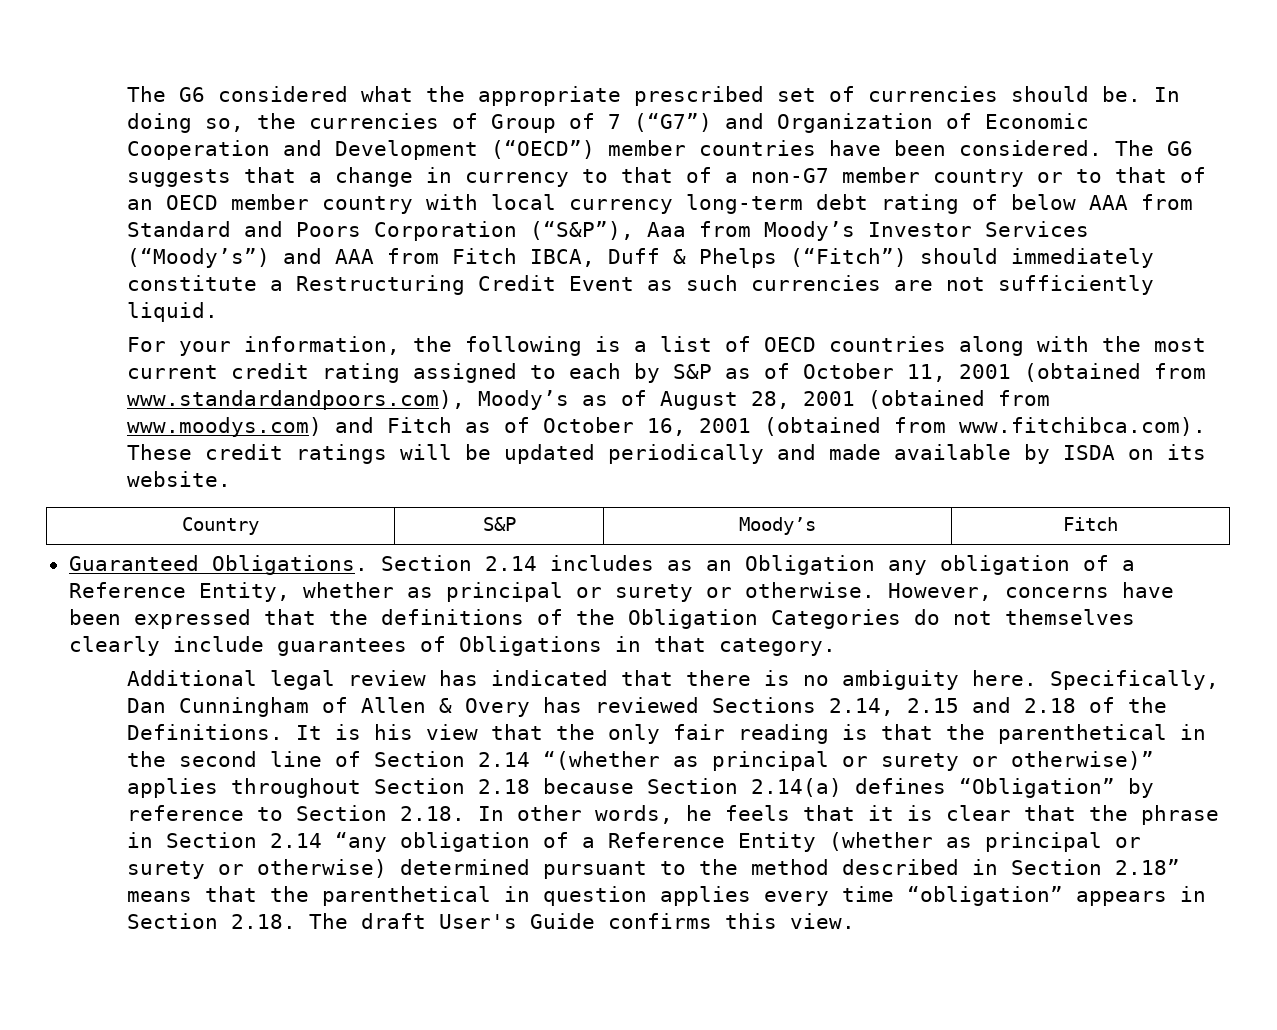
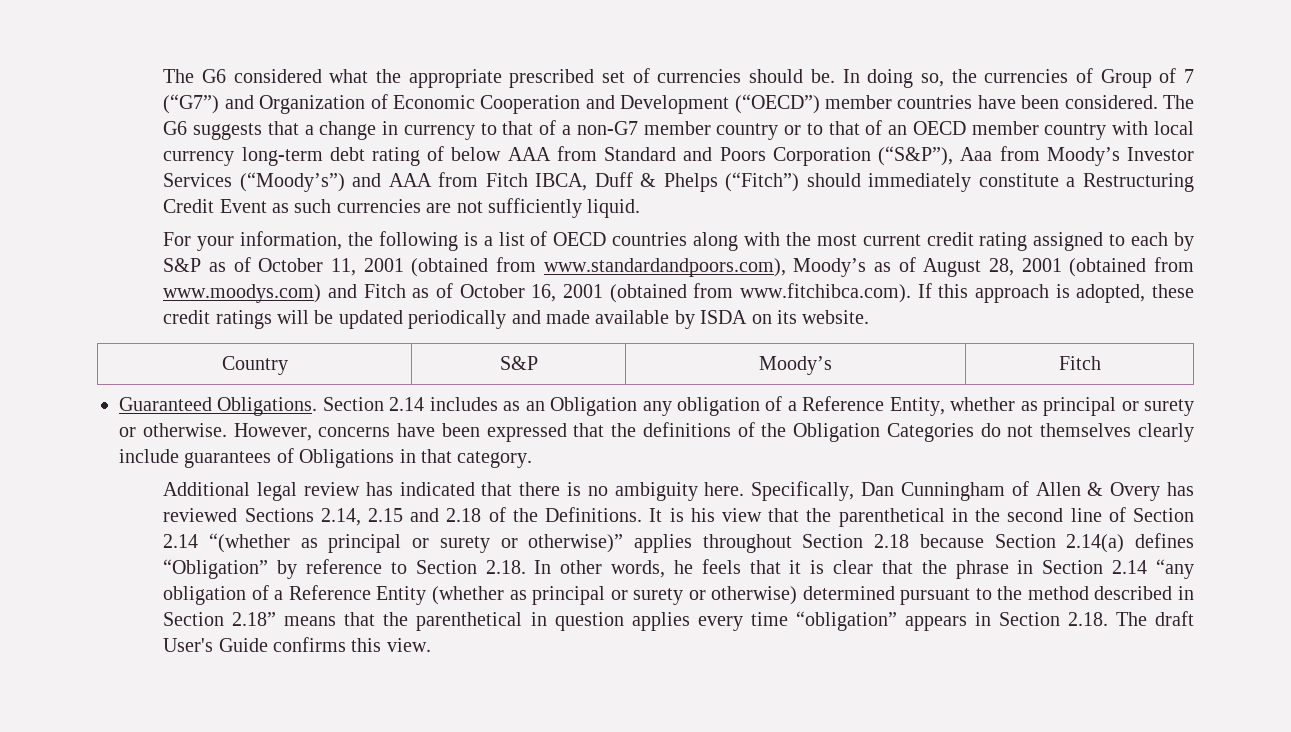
- For your information, the following is a list of OECD countries along with the most current credit rating assigned to each by S&P as of October 11, 2001 (obtained from www.standardandpoors.com), Moody’s as of August 28, 2001 (obtained from www.moodys.com) and Fitch as of October 16, 2001 (obtained from www.fitchibca.com). These credit ratings will be updated periodically and made available by ISDA on its website.
+ For your information, the following is a list of OECD countries along with the most current credit rating assigned to each by S&P as of October 11, 2001 (obtained from www.standardandpoors.com), Moody’s as of August 28, 2001 (obtained from www.moodys.com) and Fitch as of October 16, 2001 (obtained from www.fitchibca.com). If this approach is adopted, these credit ratings will be updated periodically and made available by ISDA on its website.
- It is his view that the only fair reading is that the parenthetical in the second line of Section 2.14 “(whether as principal or surety or otherwise)” applies throughout Section 2.18 because Section 2.14(a) defines “Obligation” by reference to Section 2.18. In other words, he feels that it is clear that the phrase in Section 2.14 “any obligation of a Reference Entity (whether as principal or surety or otherwise) determined pursuant to the method described in Section 2.18” means that the parenthetical in question applies every time “obligation” appears in Section 2.18. The draft User's Guide confirms this view.
+ It is his view that the parenthetical in the second line of Section 2.14 “(whether as principal or surety or otherwise)” applies throughout Section 2.18 because Section 2.14(a) defines “Obligation” by reference to Section 2.18. In other words, he feels that it is clear that the phrase in Section 2.14 “any obligation of a Reference Entity (whether as principal or surety or otherwise) determined pursuant to the method described in Section 2.18” means that the parenthetical in question applies every time “obligation” appears in Section 2.18. The draft User's Guide confirms this view.

